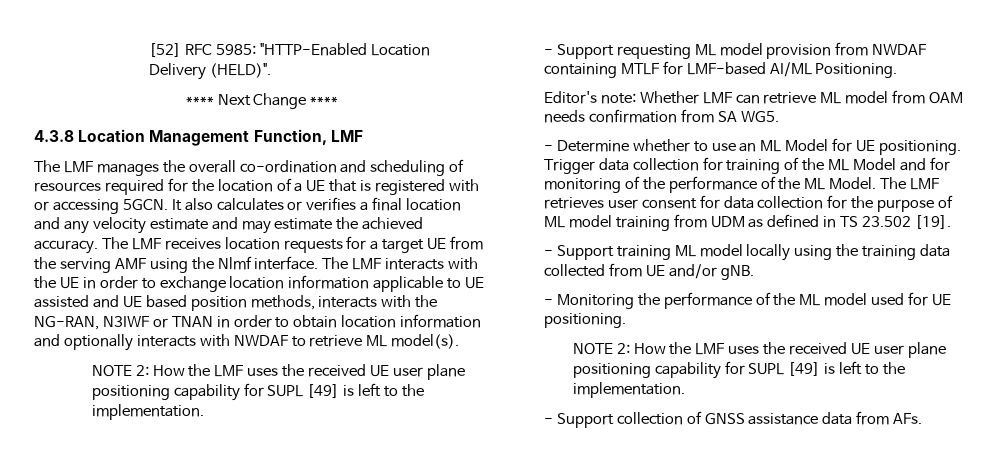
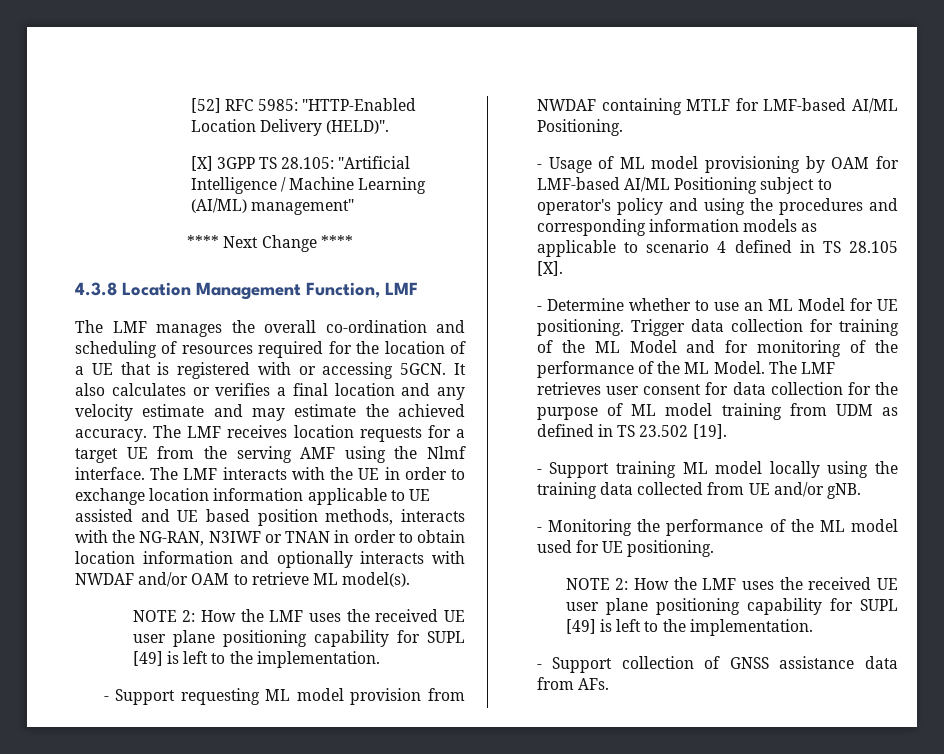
+ [X] 3GPP TS 28.105: "Artificial Intelligence / Machine Learning (AI/ML) management"
- The LMF interacts with the UE in order to exchange location information applicable to UE assisted and UE based position methods, interacts with the NG-RAN, N3IWF or TNAN in order to obtain location information and optionally interacts with NWDAF to retrieve ML model(s).
+ The LMF interacts with the UE in order to exchange location information applicable to UE assisted and UE based position methods, interacts with the NG-RAN, N3IWF or TNAN in order to obtain location information and optionally interacts with NWDAF and/or OAM to retrieve ML model(s).
- Editor's note: Whether LMF can retrieve ML model from OAM needs confirmation from SA WG5.
+ - Usage of ML model provisioning by OAM for LMF-based AI/ML Positioning subject to operator's policy and using the procedures and corresponding information models as applicable to scenario 4 defined in TS 28.105 [X].

